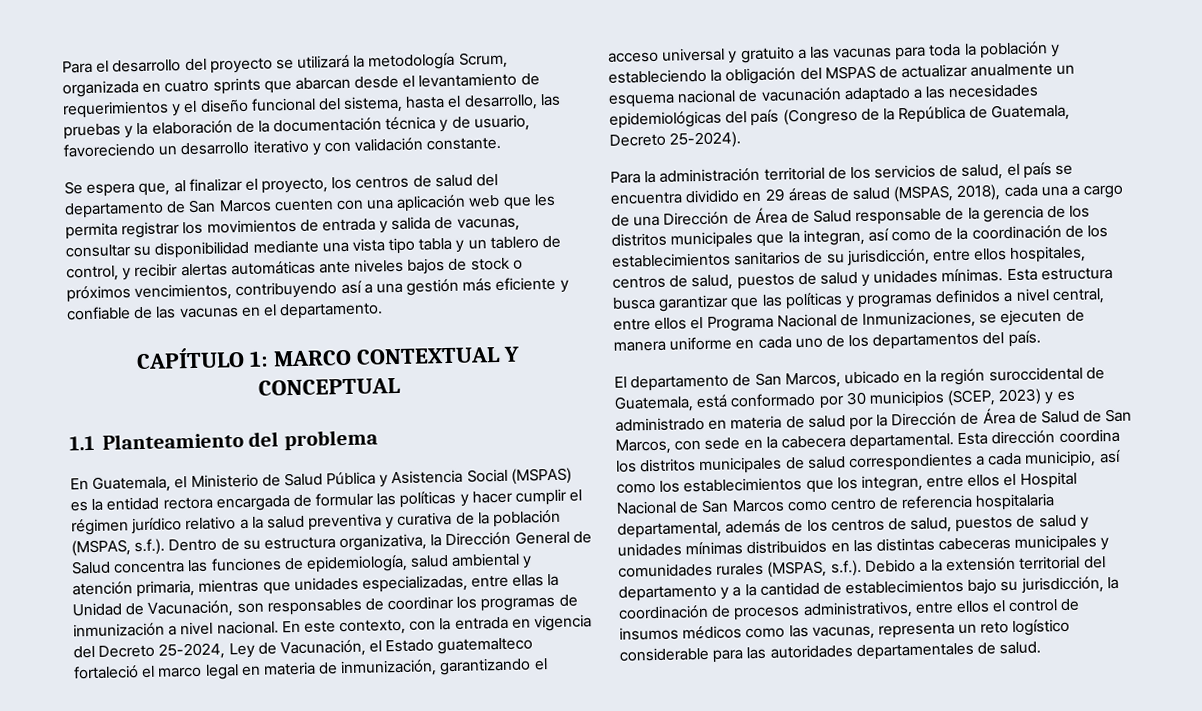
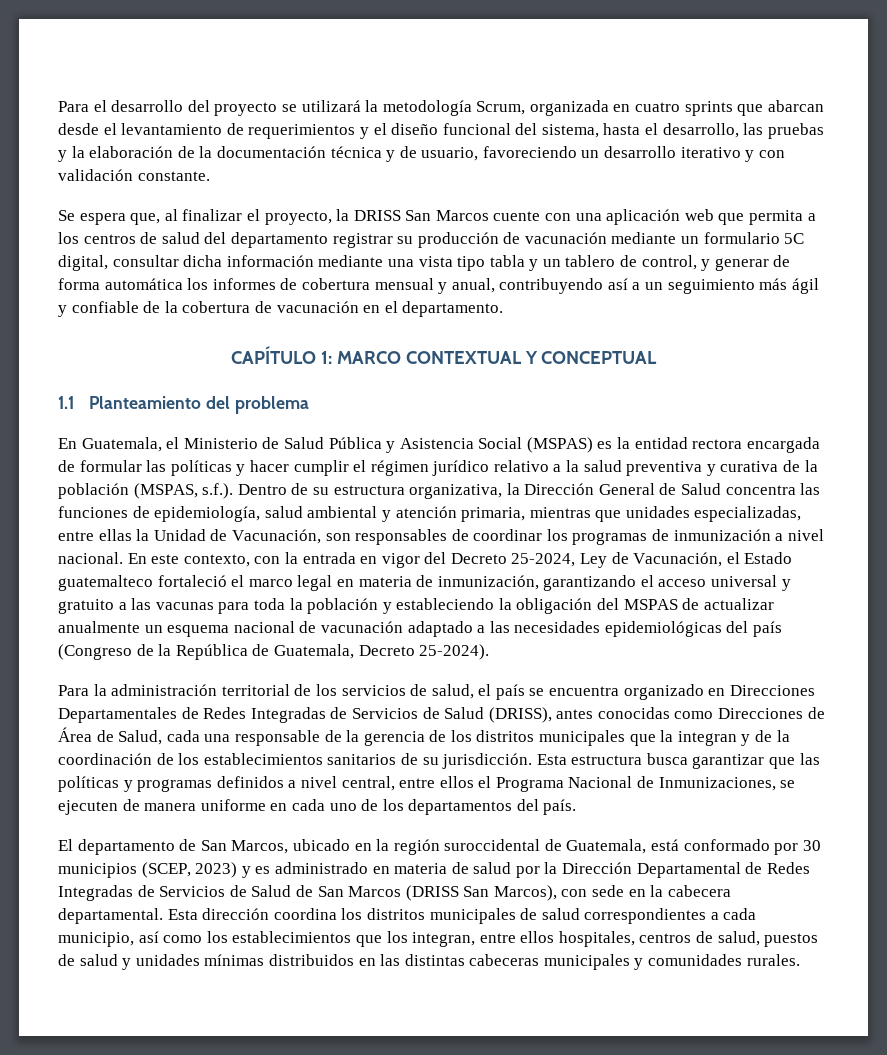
- Se espera que, al finalizar el proyecto, los centros de salud del departamento de San Marcos cuenten con una aplicación web que les permita registrar los movimientos de entrada y salida de vacunas, consultar su disponibilidad mediante una vista tipo tabla y un tablero de control, y recibir alertas automáticas ante niveles bajos de stock o próximos vencimientos, contribuyendo así a una gestión más eficiente y confiable de las vacunas en el departamento.
+ Se espera que, al finalizar el proyecto, la DRISS San Marcos cuente con una aplicación web que permita a los centros de salud del departamento registrar su producción de vacunación mediante un formulario 5C digital, consultar dicha información mediante una vista tipo tabla y un tablero de control, y generar de forma automática los informes de cobertura mensual y anual, contribuyendo así a un seguimiento más ágil y confiable de la cobertura de vacunación en el departamento.
- En este contexto, con la entrada en vigencia del Decreto 25-2024, Ley de Vacunación, el Estado guatemalteco fortaleció el marco legal en materia de inmunización, garantizando el acceso universal y gratuito a las vacunas para toda la población y estableciendo la obligación del MSPAS de actualizar anualmente un esquema nacional de vacunación adaptado a las necesidades epidemiológicas del país (Congreso de la República de Guatemala, Decreto 25-2024).
+ En este contexto, con la entrada en vigor del Decreto 25-2024, Ley de Vacunación, el Estado guatemalteco fortaleció el marco legal en materia de inmunización, garantizando el acceso universal y gratuito a las vacunas para toda la población y estableciendo la obligación del MSPAS de actualizar anualmente un esquema nacional de vacunación adaptado a las necesidades epidemiológicas del país (Congreso de la República de Guatemala, Decreto 25-2024).
- Para la administración territorial de los servicios de salud, el país se encuentra dividido en 29 áreas de salud (MSPAS, 2018), cada una a cargo de una Dirección de Área de Salud responsable de la gerencia de los distritos municipales que la integran, así como de la coordinación de los establecimientos sanitarios de su jurisdicción, entre ellos hospitales, centros de salud, puestos de salud y unidades mínimas.
+ Para la administración territorial de los servicios de salud, el país se encuentra organizado en Direcciones Departamentales de Redes Integradas de Servicios de Salud (DRISS), antes conocidas como Direcciones de Área de Salud, cada una responsable de la gerencia de los distritos municipales que la integran y de la coordinación de los establecimientos sanitarios de su jurisdicción.
- El departamento de San Marcos, ubicado en la región suroccidental de Guatemala, está conformado por 30 municipios (SCEP, 2023) y es administrado en materia de salud por la Dirección de Área de Salud de San Marcos, con sede en la cabecera departamental.
+ El departamento de San Marcos, ubicado en la región suroccidental de Guatemala, está conformado por 30 municipios (SCEP, 2023) y es administrado en materia de salud por la Dirección Departamental de Redes Integradas de Servicios de Salud de San Marcos (DRISS San Marcos), con sede en la cabecera departamental.
- Esta dirección coordina los distritos municipales de salud correspondientes a cada municipio, así como los establecimientos que los integran, entre ellos el Hospital Nacional de San Marcos como centro de referencia hospitalaria departamental, además de los centros de salud, puestos de salud y unidades mínimas distribuidos en las distintas cabeceras municipales y comunidades rurales (MSPAS, s.f.). Debido a la extensión territorial del departamento y a la cantidad de establecimientos bajo su jurisdicción, la coordinación de procesos administrativos, entre ellos el control de insumos médicos como las vacunas, representa un reto logístico considerable para las autoridades departamentales de salud.
+ Esta dirección coordina los distritos municipales de salud correspondientes a cada municipio, así como los establecimientos que los integran, entre ellos hospitales, centros de salud, puestos de salud y unidades mínimas distribuidos en las distintas cabeceras municipales y comunidades rurales.

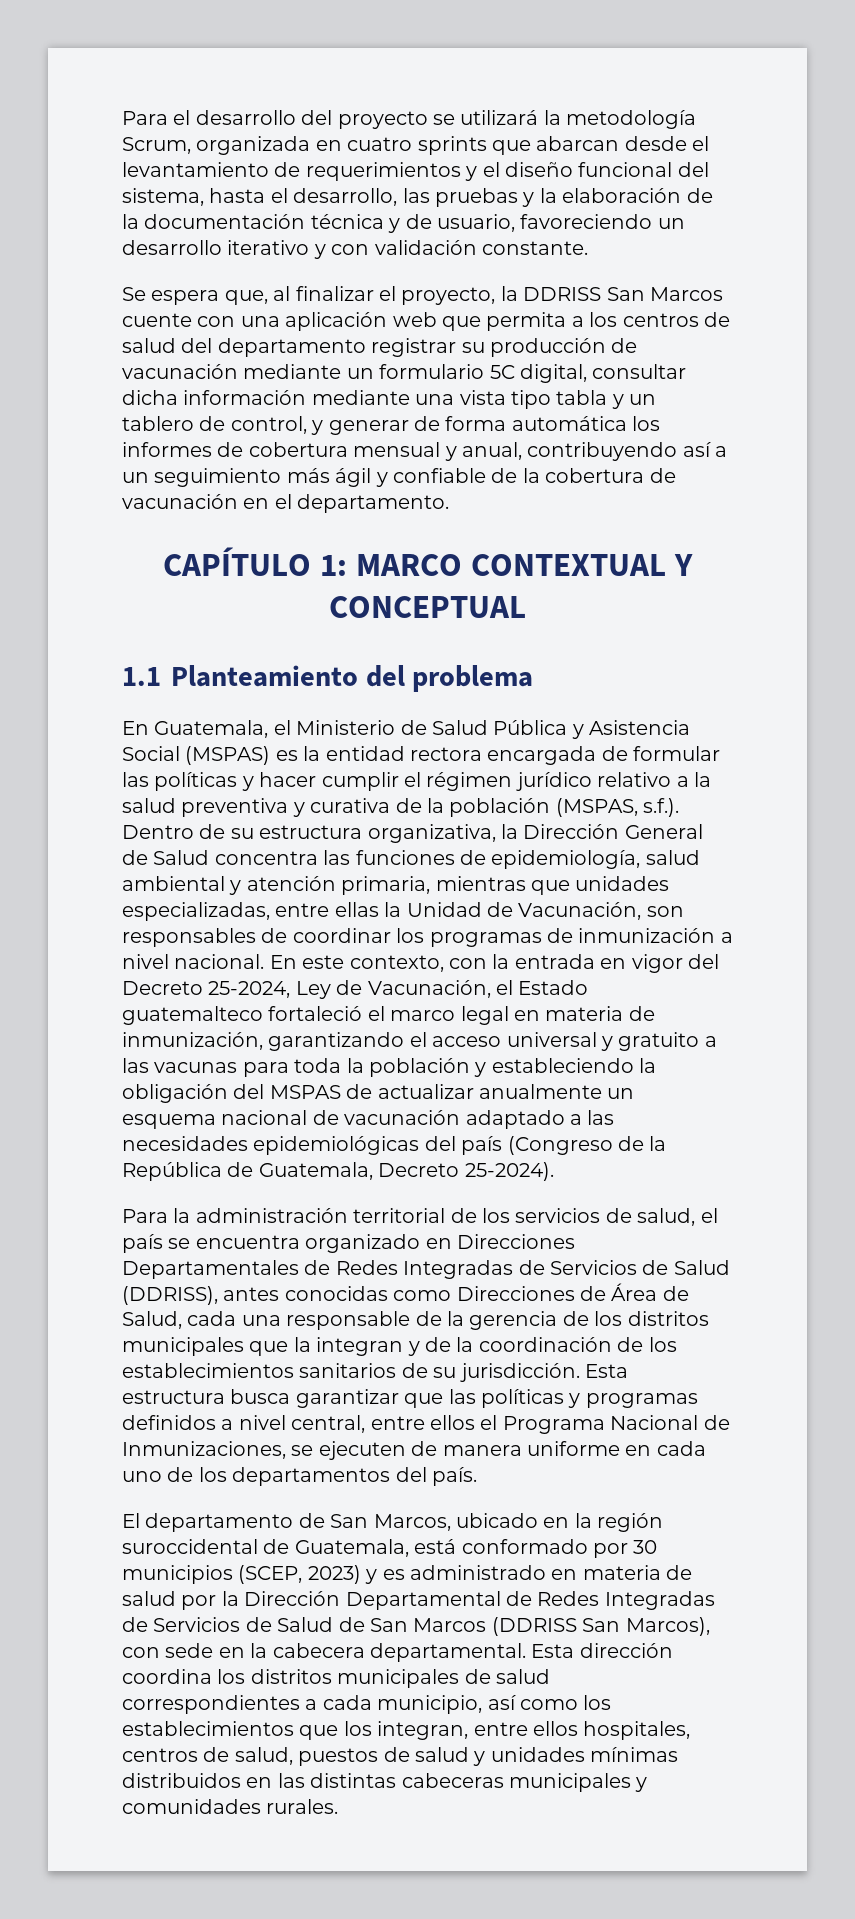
- Se espera que, al finalizar el proyecto, la DRISS San Marcos cuente con una aplicación web que permita a los centros de salud del departamento registrar su producción de vacunación mediante un formulario 5C digital, consultar dicha información mediante una vista tipo tabla y un tablero de control, y generar de forma automática los informes de cobertura mensual y anual, contribuyendo así a un seguimiento más ágil y confiable de la cobertura de vacunación en el departamento.
+ Se espera que, al finalizar el proyecto, la DDRISS San Marcos cuente con una aplicación web que permita a los centros de salud del departamento registrar su producción de vacunación mediante un formulario 5C digital, consultar dicha información mediante una vista tipo tabla y un tablero de control, y generar de forma automática los informes de cobertura mensual y anual, contribuyendo así a un seguimiento más ágil y confiable de la cobertura de vacunación en el departamento.
- Para la administración territorial de los servicios de salud, el país se encuentra organizado en Direcciones Departamentales de Redes Integradas de Servicios de Salud (DRISS), antes conocidas como Direcciones de Área de Salud, cada una responsable de la gerencia de los distritos municipales que la integran y de la coordinación de los establecimientos sanitarios de su jurisdicción.
+ Para la administración territorial de los servicios de salud, el país se encuentra organizado en Direcciones Departamentales de Redes Integradas de Servicios de Salud (DDRISS), antes conocidas como Direcciones de Área de Salud, cada una responsable de la gerencia de los distritos municipales que la integran y de la coordinación de los establecimientos sanitarios de su jurisdicción.
- El departamento de San Marcos, ubicado en la región suroccidental de Guatemala, está conformado por 30 municipios (SCEP, 2023) y es administrado en materia de salud por la Dirección Departamental de Redes Integradas de Servicios de Salud de San Marcos (DRISS San Marcos), con sede en la cabecera departamental.
+ El departamento de San Marcos, ubicado en la región suroccidental de Guatemala, está conformado por 30 municipios (SCEP, 2023) y es administrado en materia de salud por la Dirección Departamental de Redes Integradas de Servicios de Salud de San Marcos (DDRISS San Marcos), con sede en la cabecera departamental.

